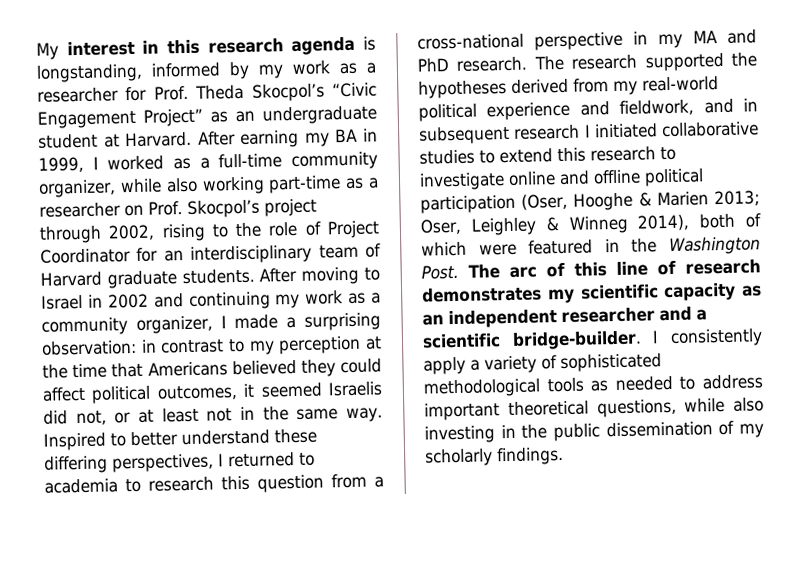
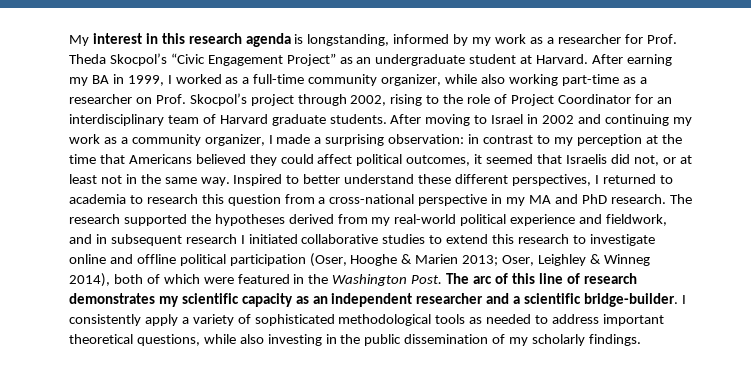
- After moving to Israel in 2002 and continuing my work as a community organizer, I made a surprising observation: in contrast to my perception at the time that Americans believed they could affect political outcomes, it seemed Israelis did not, or at least not in the same way.
+ After moving to Israel in 2002 and continuing my work as a community organizer, I made a surprising observation: in contrast to my perception at the time that Americans believed they could affect political outcomes, it seemed that Israelis did not, or at least not in the same way.
- Inspired to better understand these differing perspectives, I returned to academia to research this question from a cross-national perspective in my MA and PhD research.
+ Inspired to better understand these different perspectives, I returned to academia to research this question from a cross-national perspective in my MA and PhD research.

